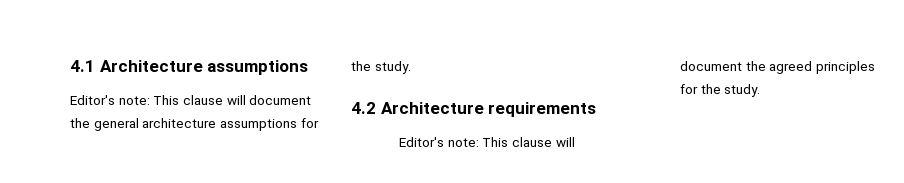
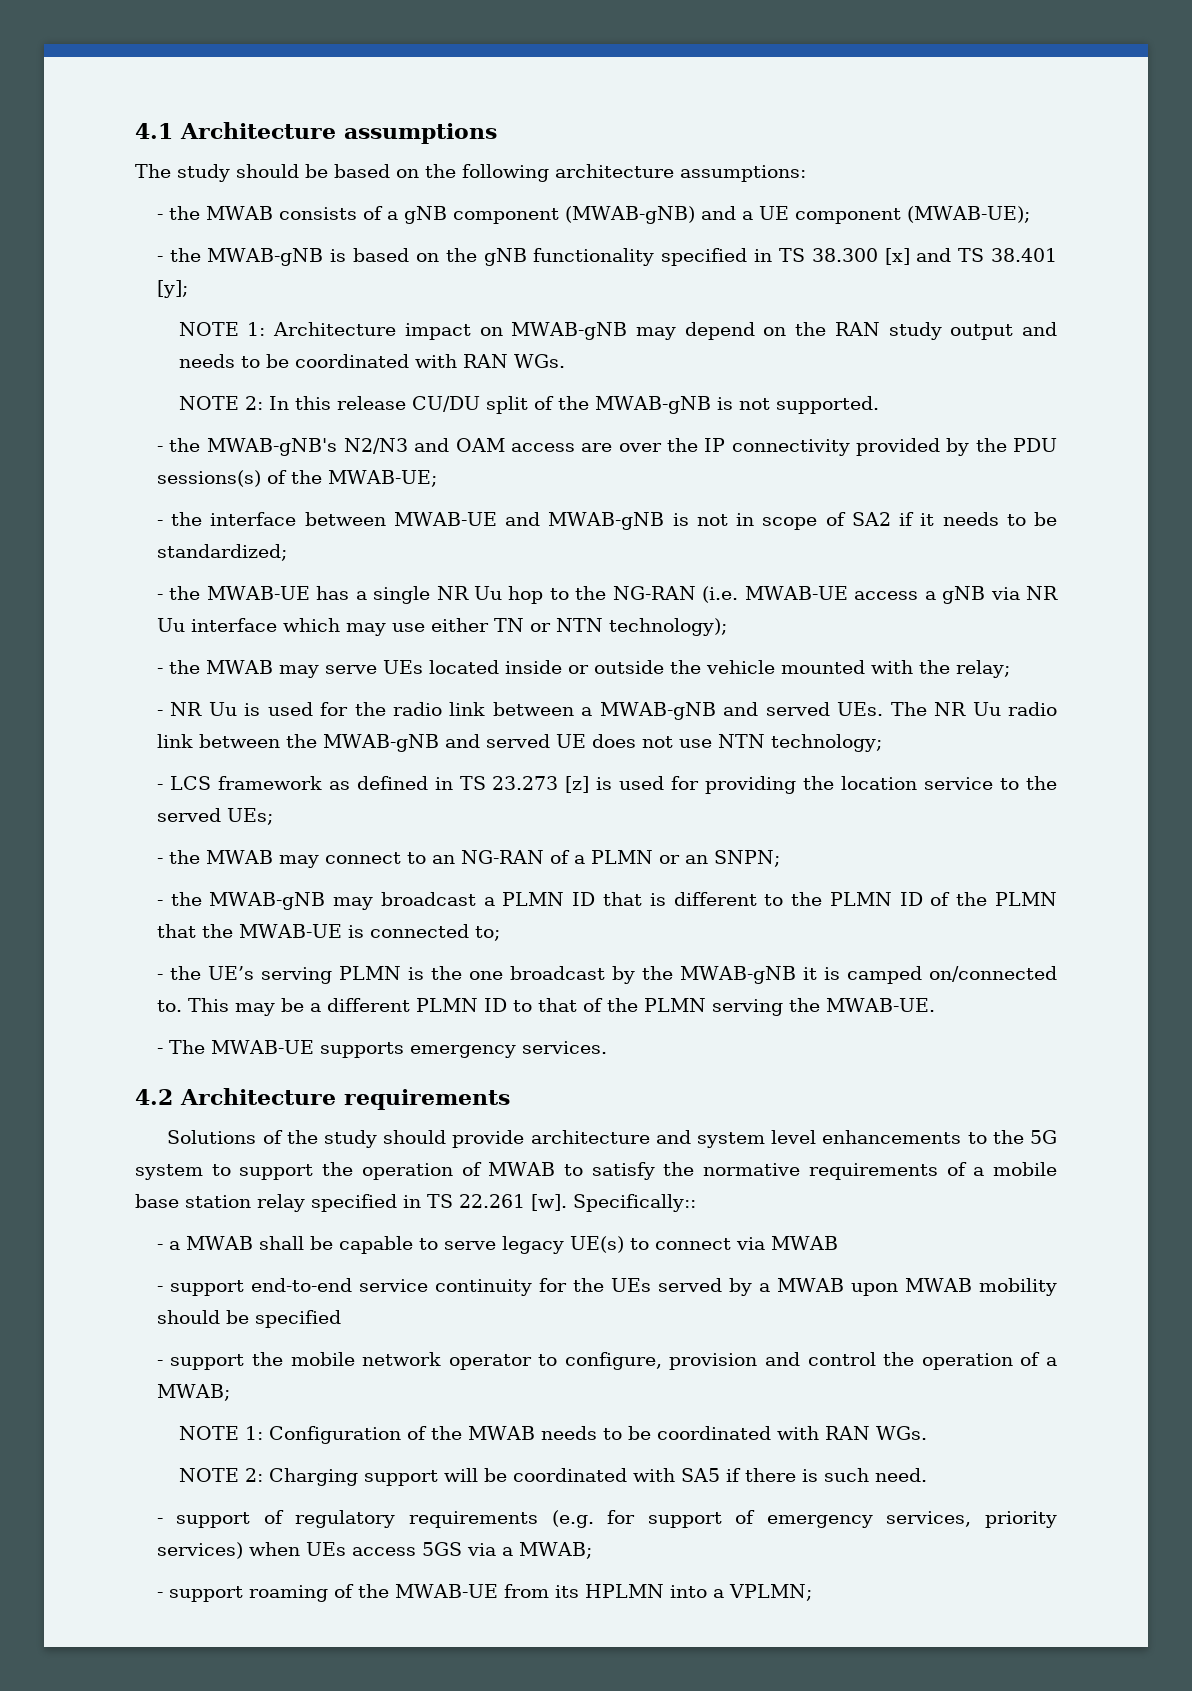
- Editor's note: This clause will document the general architecture assumptions for the study.
+ The study should be based on the following architecture assumptions:
+ - the MWAB consists of a gNB component (MWAB-gNB) and a UE component (MWAB-UE);
+ - the MWAB-gNB is based on the gNB functionality specified in TS 38.300 [x] and TS 38.401 [y];
+ NOTE 1: Architecture impact on MWAB-gNB may depend on the RAN study output and needs to be coordinated with RAN WGs.
+ NOTE 2: In this release CU/DU split of the MWAB-gNB is not supported.
+ - the MWAB-gNB's N2/N3 and OAM access are over the IP connectivity provided by the PDU sessions(s) of the MWAB-UE;
+ - the interface between MWAB-UE and MWAB-gNB is not in scope of SA2 if it needs to be standardized;
+ - the MWAB-UE has a single NR Uu hop to the NG-RAN (i.e. MWAB-UE access a gNB via NR Uu interface which may use either TN or NTN technology);
+ - the MWAB may serve UEs located inside or outside the vehicle mounted with the relay;
+ - NR Uu is used for the radio link between a MWAB-gNB and served UEs. The NR Uu radio link between the MWAB-gNB and served UE does not use NTN technology;
+ - LCS framework as defined in TS 23.273 [z] is used for providing the location service to the served UEs;
+ - the MWAB may connect to an NG-RAN of a PLMN or an SNPN;
+ - the MWAB-gNB may broadcast a PLMN ID that is different to the PLMN ID of the PLMN that the MWAB-UE is connected to;
+ - the UE’s serving PLMN is the one broadcast by the MWAB-gNB it is camped on/connected to. This may be a different PLMN ID to that of the PLMN serving the MWAB-UE.
+ - The MWAB-UE supports emergency services.
  4.2 Architecture requirements
- Editor's note: This clause will document the agreed principles for the study.
+ Solutions of the study should provide architecture and system level enhancements to the 5G system to support the operation of MWAB to satisfy the normative requirements of a mobile base station relay specified in TS 22.261 [w]. Specifically::
+ - a MWAB shall be capable to serve legacy UE(s) to connect via MWAB
+ - support end-to-end service continuity for the UEs served by a MWAB upon MWAB mobility should be specified
+ - support the mobile network operator to configure, provision and control the operation of a MWAB;
+ NOTE 1: Configuration of the MWAB needs to be coordinated with RAN WGs.
+ NOTE 2: Charging support will be coordinated with SA5 if there is such need.
+ - support of regulatory requirements (e.g. for support of emergency services, priority services) when UEs access 5GS via a MWAB;
+ - support roaming of the MWAB-UE from its HPLMN into a VPLMN;

